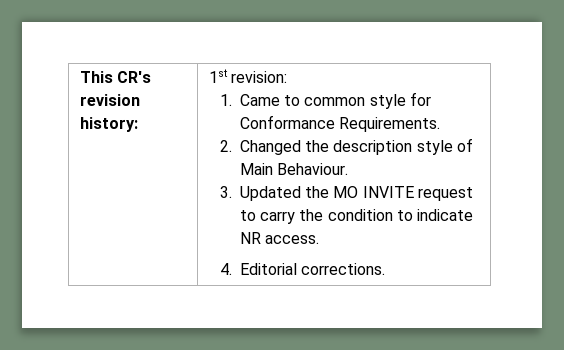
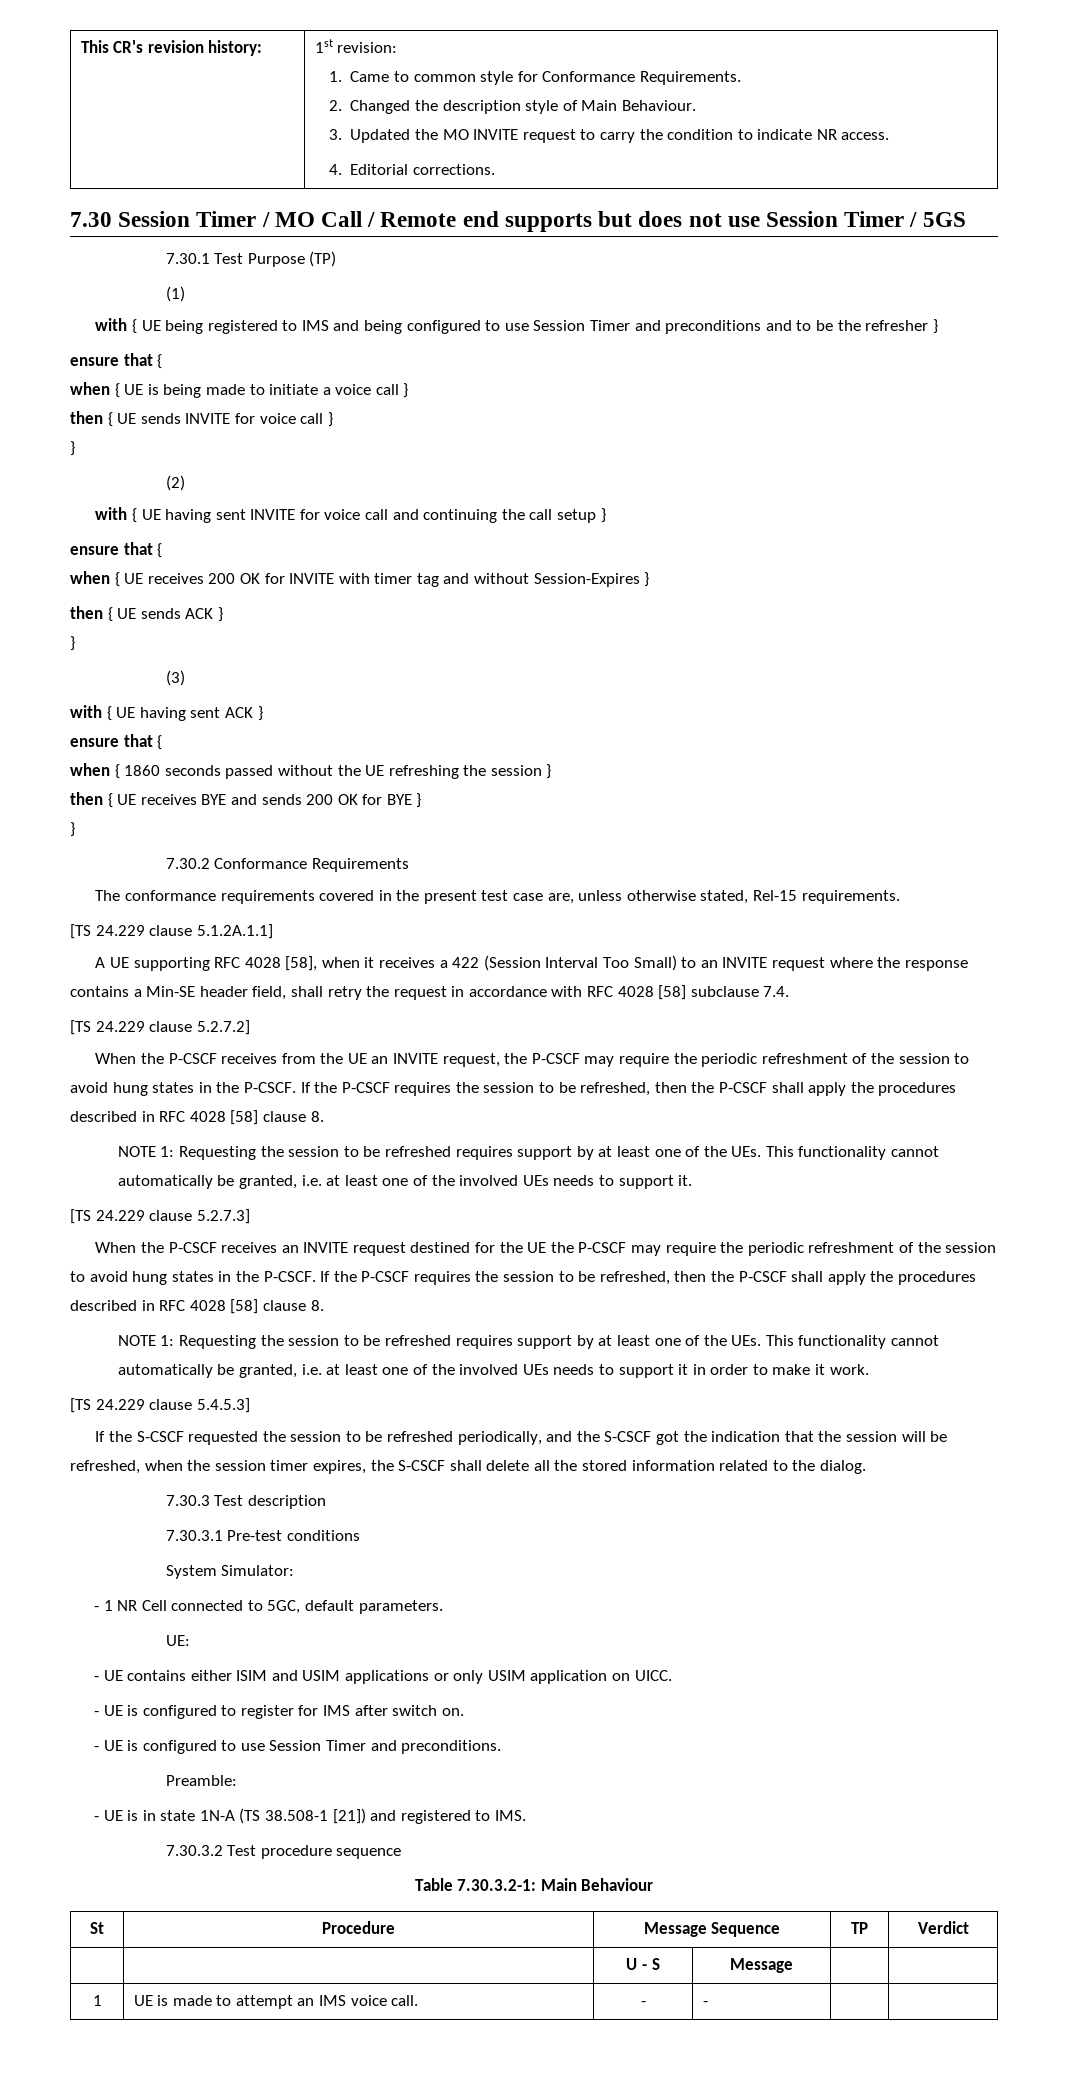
+ 7.30 Session Timer / MO Call / Remote end supports but does not use Session Timer / 5GS
+ 7.30.1 Test Purpose (TP)
+ (1)
+ with { UE being registered to IMS and being configured to use Session Timer and preconditions and to be the refresher }
+ ensure that {
+ when { UE is being made to initiate a voice call }
+ then { UE sends INVITE for voice call }
+ }
+ (2)
+ with { UE having sent INVITE for voice call and continuing the call setup }
+ ensure that {
+ when { UE receives 200 OK for INVITE with timer tag and without Session-Expires }
+ then { UE sends ACK }
+ }
+ (3)
+ with { UE having sent ACK }
+ ensure that {
+ when { 1860 seconds passed without the UE refreshing the session }
+ then { UE receives BYE and sends 200 OK for BYE }
+ }
+ 7.30.2 Conformance Requirements
+ The conformance requirements covered in the present test case are, unless otherwise stated, Rel-15 requirements.
+ [TS 24.229 clause 5.1.2A.1.1]
+ A UE supporting RFC 4028 [58], when it receives a 422 (Session Interval Too Small) to an INVITE request where the response contains a Min-SE header field, shall retry the request in accordance with RFC 4028 [58] subclause 7.4.
+ [TS 24.229 clause 5.2.7.2]
+ When the P-CSCF receives from the UE an INVITE request, the P-CSCF may require the periodic refreshment of the session to avoid hung states in the P-CSCF. If the P-CSCF requires the session to be refreshed, then the P-CSCF shall apply the procedures described in RFC 4028 [58] clause 8.
+ NOTE 1: Requesting the session to be refreshed requires support by at least one of the UEs. This functionality cannot automatically be granted, i.e. at least one of the involved UEs needs to support it.
+ [TS 24.229 clause 5.2.7.3]
+ When the P-CSCF receives an INVITE request destined for the UE the P-CSCF may require the periodic refreshment of the session to avoid hung states in the P-CSCF. If the P-CSCF requires the session to be refreshed, then the P-CSCF shall apply the procedures described in RFC 4028 [58] clause 8.
+ NOTE 1: Requesting the session to be refreshed requires support by at least one of the UEs. This functionality cannot automatically be granted, i.e. at least one of the involved UEs needs to support it in order to make it work.
+ [TS 24.229 clause 5.4.5.3]
+ If the S-CSCF requested the session to be refreshed periodically, and the S-CSCF got the indication that the session will be refreshed, when the session timer expires, the S-CSCF shall delete all the stored information related to the dialog.
+ 7.30.3 Test description
+ 7.30.3.1 Pre-test conditions
+ System Simulator:
+ - 1 NR Cell connected to 5GC, default parameters.
+ UE:
+ - UE contains either ISIM and USIM applications or only USIM application on UICC.
+ - UE is configured to register for IMS after switch on.
+ - UE is configured to use Session Timer and preconditions.
+ Preamble:
+ - UE is in state 1N-A (TS 38.508-1 [21]) and registered to IMS.
+ 7.30.3.2 Test procedure sequence
+ Table 7.30.3.2-1: Main Behaviour
+ St | Procedure | Message Sequence | TP | Verdict
+ | | U - S | Message | |
+ 1 | UE is made to attempt an IMS voice call. | - | - | |

